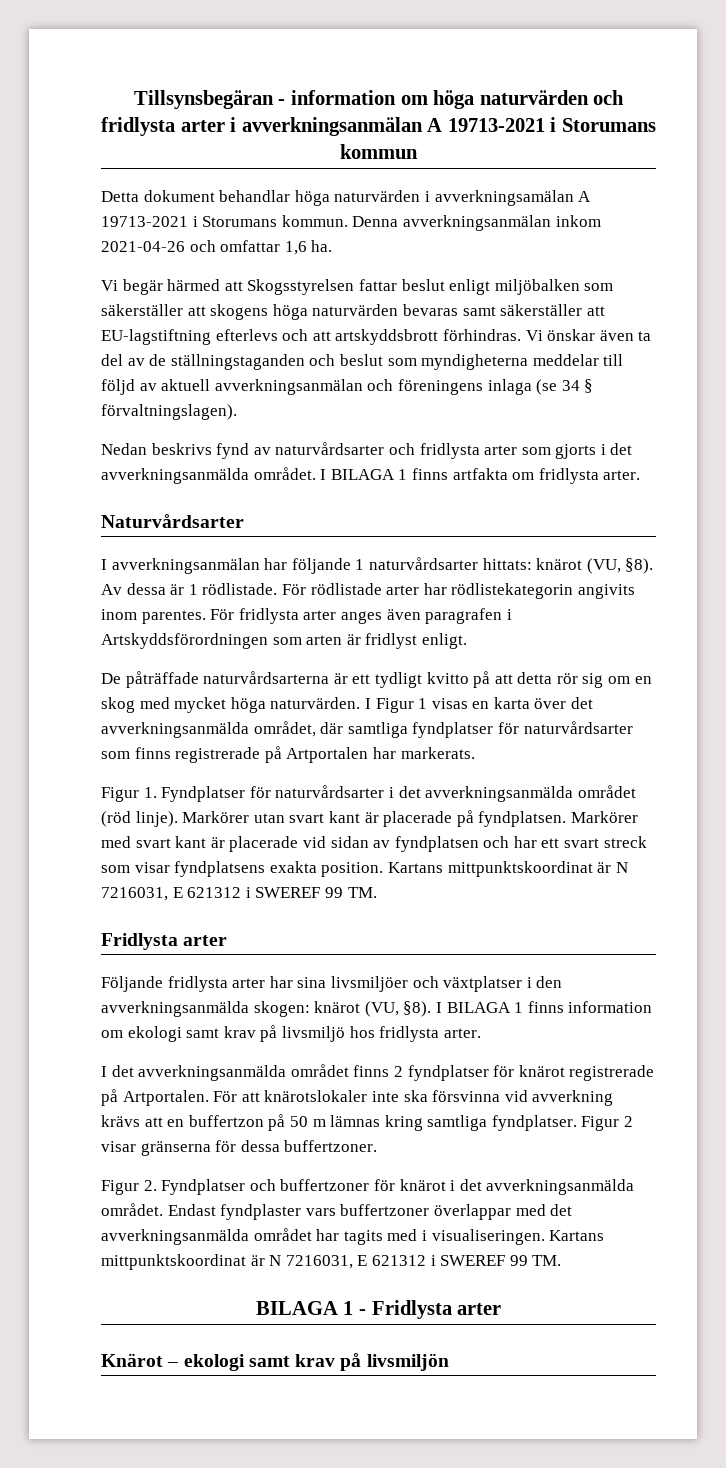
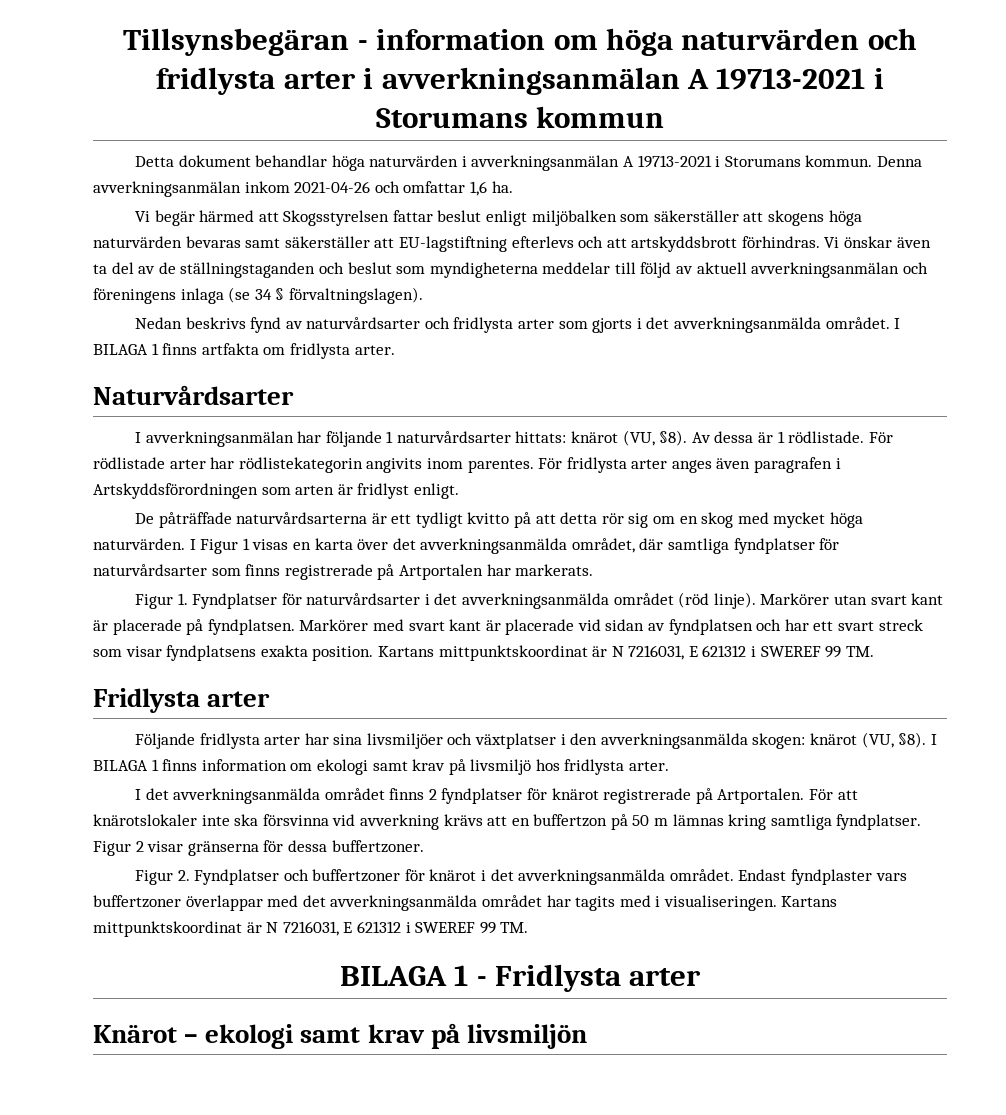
- Detta dokument behandlar höga naturvärden i avverkningsamälan A 19713-2021 i Storumans kommun.
+ Detta dokument behandlar höga naturvärden i avverkningsanmälan A 19713-2021 i Storumans kommun.

